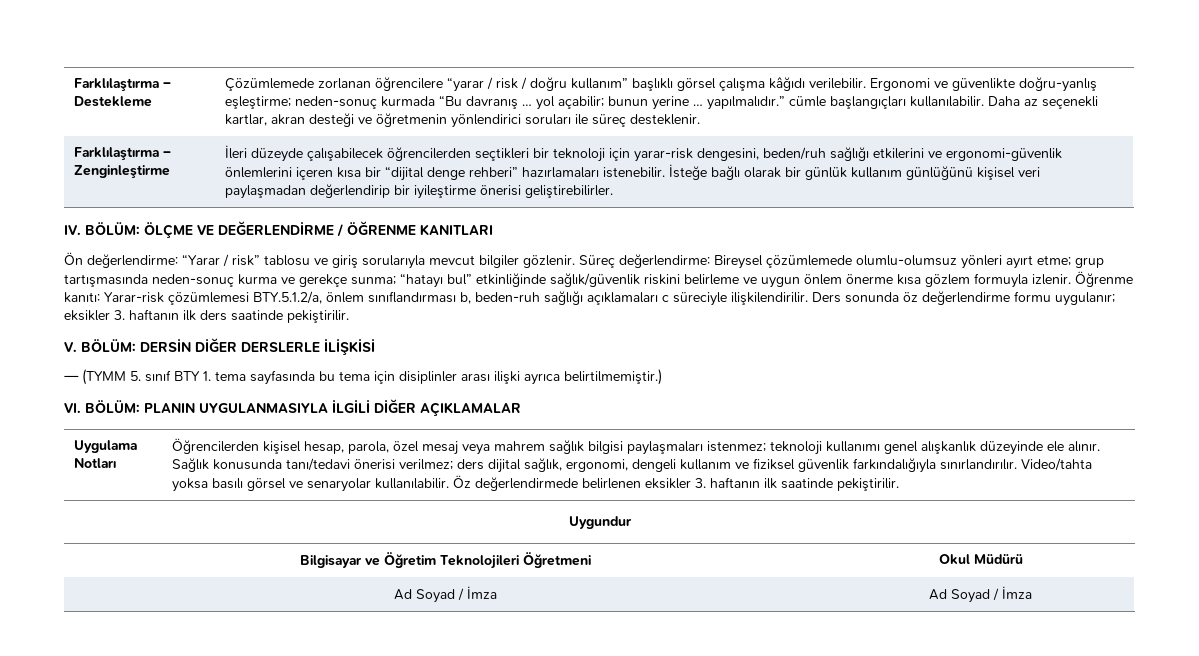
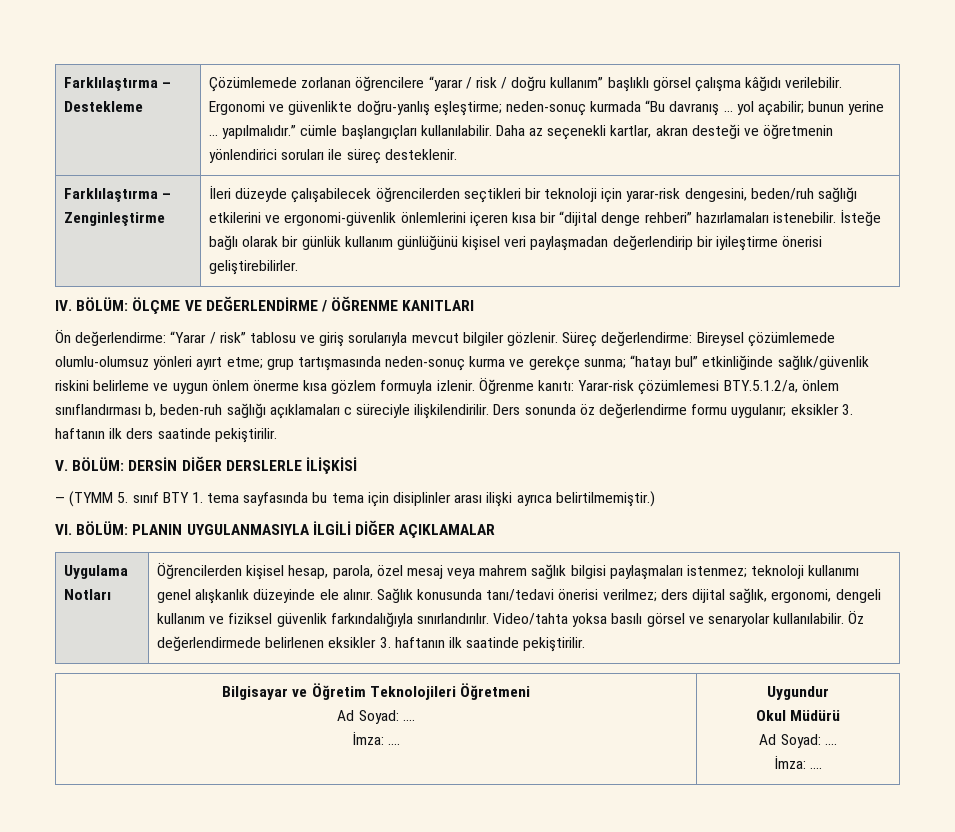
- Uygundur
- Bilgisayar ve Öğretim Teknolojileri Öğretmeni | Okul Müdürü
- Ad Soyad / İmza | Ad Soyad / İmza
+ Bilgisayar ve Öğretim Teknolojileri Öğretmeni
+ Ad Soyad: ....
+ İmza: .... | Uygundur
+ Okul Müdürü
+ Ad Soyad: ....
+ İmza: ....

